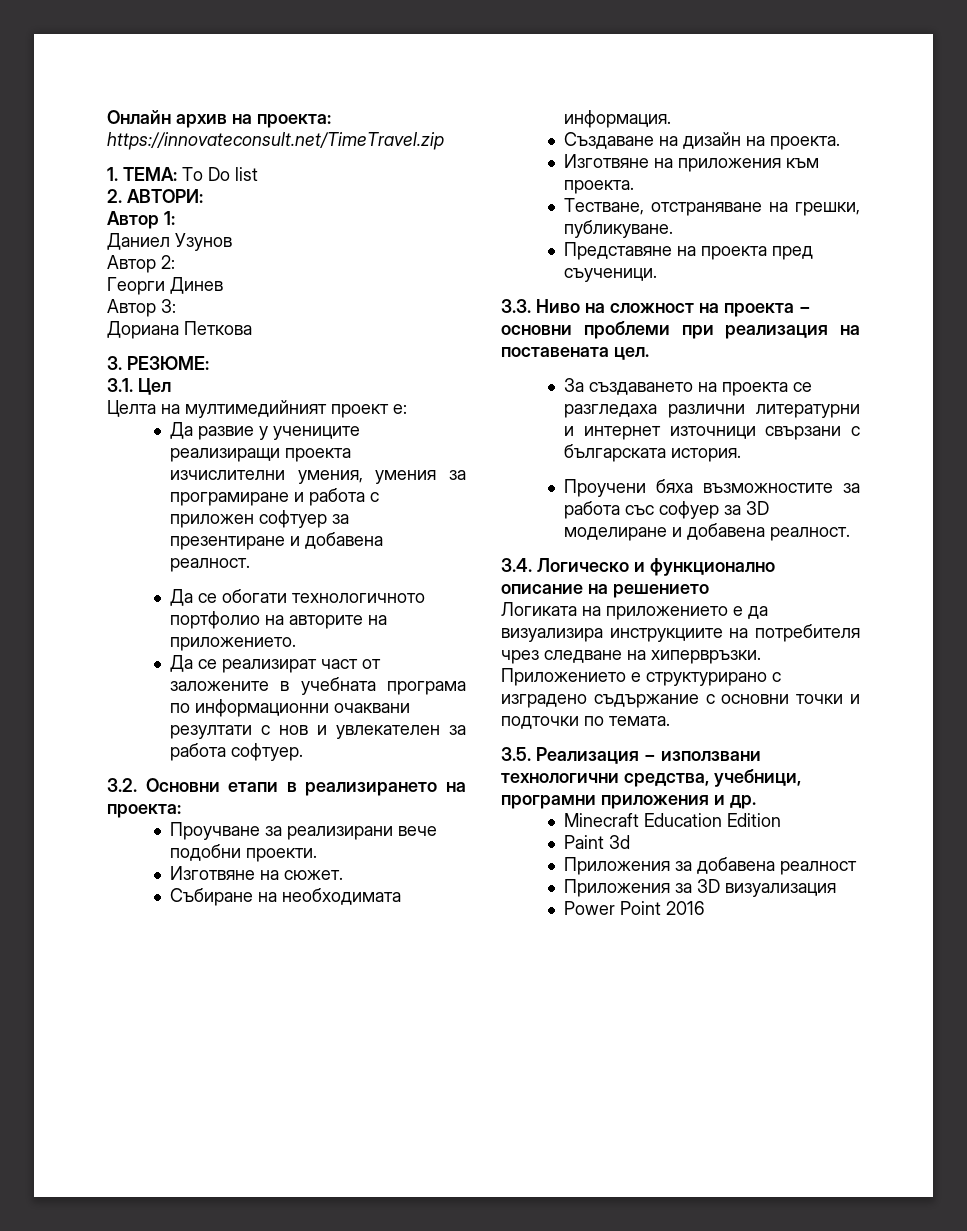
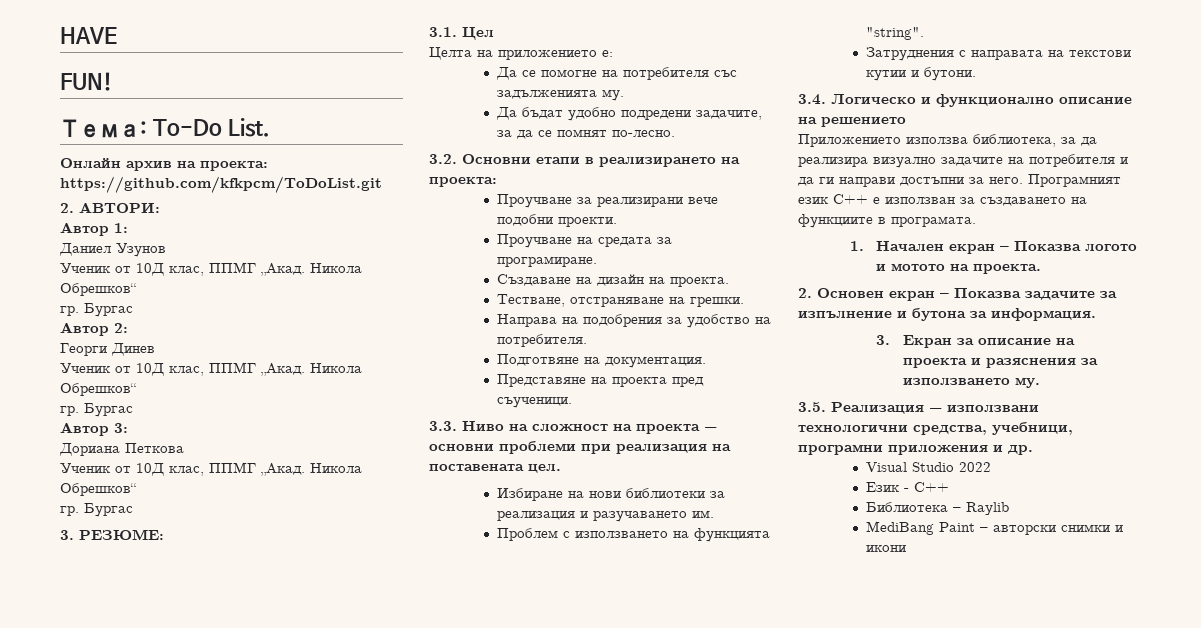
- Онлайн архив на проекта: https://innovateconsult.net/TimeTravel.zip
- 1. ТЕМА: To Do list
+ HAVE
+ FUN!
+ Тема: To-Do List.
+ Онлайн архив на проекта: https://github.com/kfkpcm/ToDoList.git
  Даниел Узунов
+ Ученик от 10Д клас, ППМГ „Акад. Никола Обрешков“
+ гр. Бургас
  Автор 2:
  Георги Динев
+ Ученик от 10Д клас, ППМГ „Акад. Никола Обрешков“
+ гр. Бургас
  Автор 3:
  Дориана Петкова
+ Ученик от 10Д клас, ППМГ „Акад. Никола Обрешков“
+ гр. Бургас
- Целта на мултимедийният проект е:
+ Целта на приложението е:
- Да развие у учениците реализиращи проекта изчислителни умения, умения за програмиране и работа с приложен софтуер за презентиране и добавена реалност.
- Да се обогати технологичното портфолио на авторите на приложението.
- Да се реализират част от заложените в учебната програма по информационни очаквани резултати с нов и увлекателен за работа софтуер.
+ Да се помогне на потребителя със задълженията му.
+ Да бъдат удобно подредени задачите, за да се помнят по-лесно.
- Изготвяне на сюжет.
- Събиране на необходимата информация.
+ Проучване на средата за програмиране.
- Изготвяне на приложения към проекта.
- Тестване, отстраняване на грешки, публикуване.
+ Тестване, отстраняване на грешки.
+ Направа на подобрения за удобство на потребителя.
+ Подготвяне на документация.
- За създаването на проекта се разгледаха различни литературни и интернет източници свързани с българската история.
- Проучени бяха възможностите за работа със софуер за 3D моделиране и добавена реалност.
+ Избиране на нови библиотеки за реализация и разучаването им.
+ Проблем с използването на функцията "string".
+ Затруднения с направата на текстови кутии и бутони.
- Логиката на приложението е да визуализира инструкциите на потребителя чрез следване на хипервръзки. Приложението е структурирано с изградено съдържание с основни точки и подточки по темата.
+ Приложението използва библиотека, за да реализира визуално задачите на потребителя и да ги направи достъпни за него. Програмният език C++ е използван за създаването на функциите в програмата.
+ 1. Начален екран – Показва логото и мотото на проекта.
+ 2. Ocновен екран – Показва задачите за изпълнение и бутона за информация.
+ 3. Екран за описание на проекта и разяснения за използването му.
- Minecraft Education Edition
- Paint 3d
- Приложения за добавена реалност
- Приложения за 3D визуализация
- Power Point 2016
+ Visual Studio 2022
+ Език - C++
+ Библиотека – Raylib
+ MediBang Paint – авторски снимки и икони

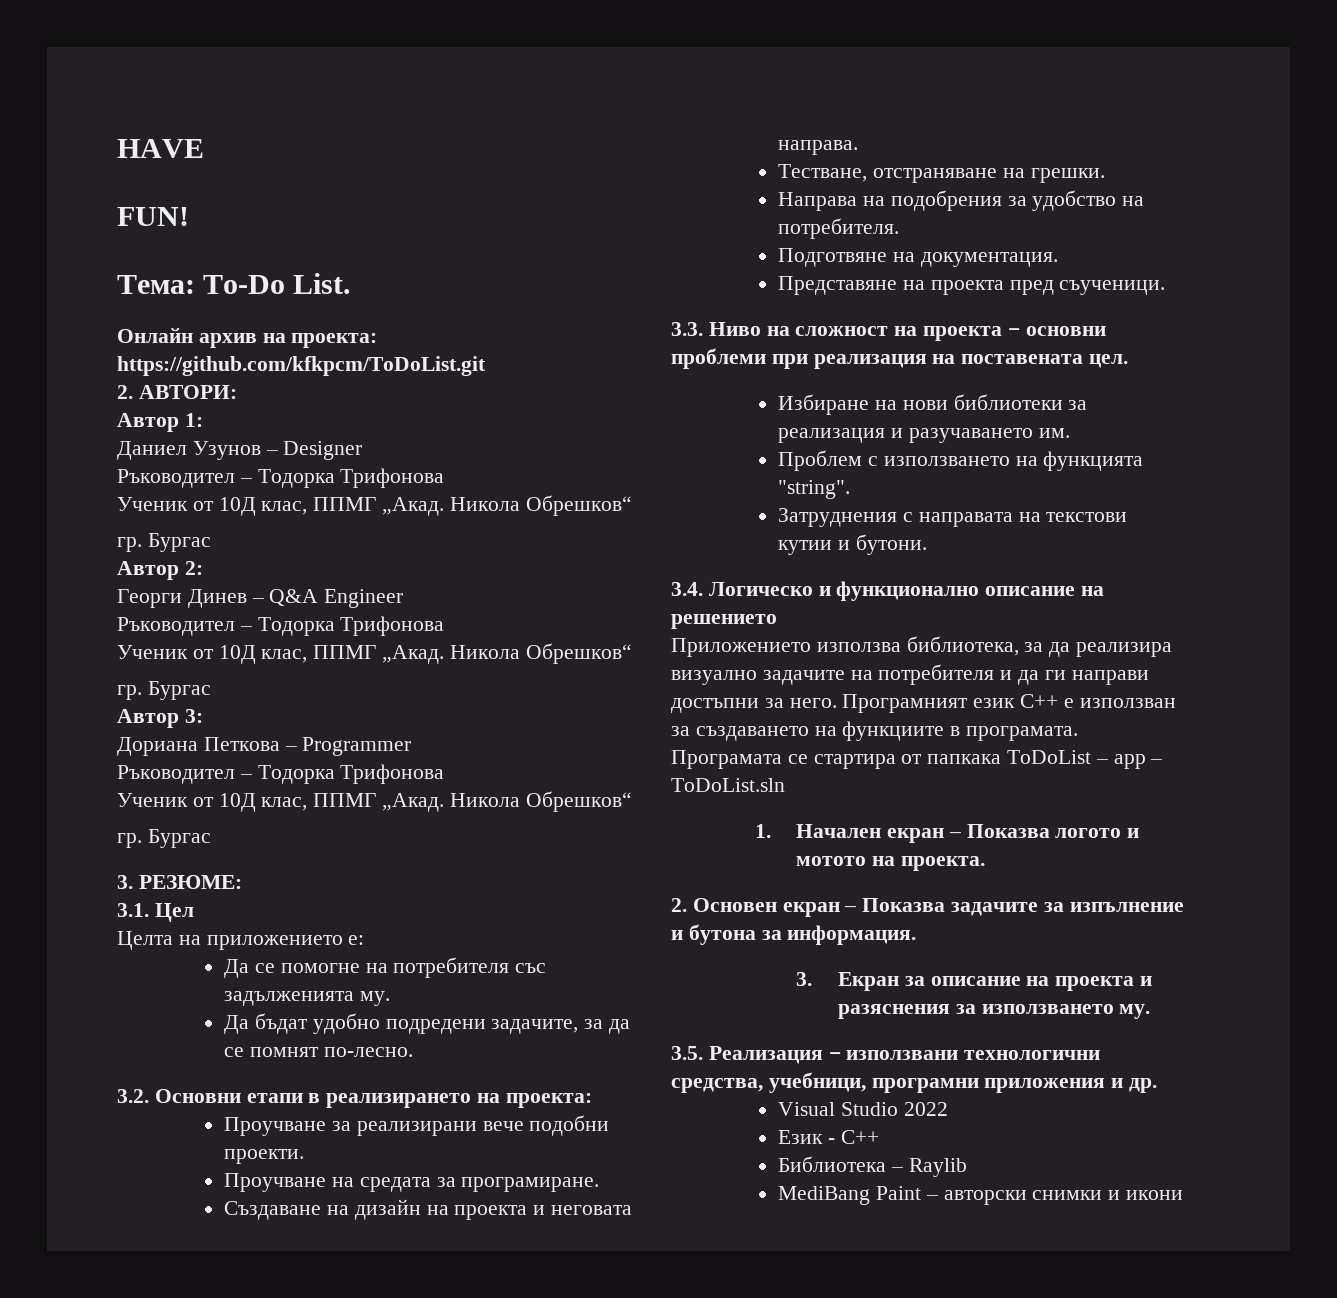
- Даниел Узунов
+ Даниел Узунов – Designer
+ Ръководител – Тодорка Трифонова
- Георги Динев
+ Георги Динев – Q&A Engineer
+ Ръководител – Тодорка Трифонова
- Дориана Петкова
+ Дориана Петкова – Programmer
+ Ръководител – Тодорка Трифонова
- Създаване на дизайн на проекта.
+ Създаване на дизайн на проекта и неговата направа.
+ Програмата се стартира от папкака ToDoList – app – ToDoList.sln

